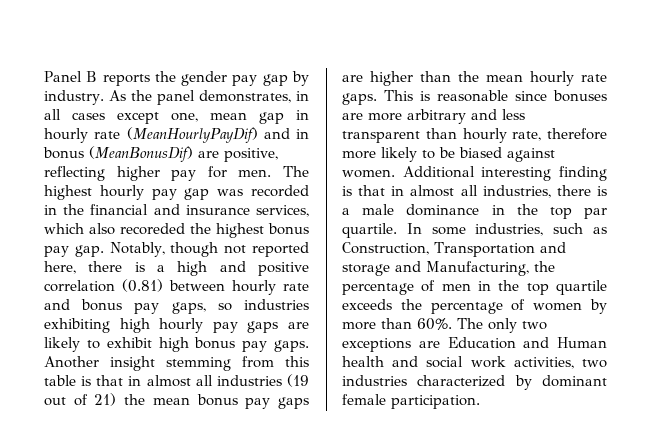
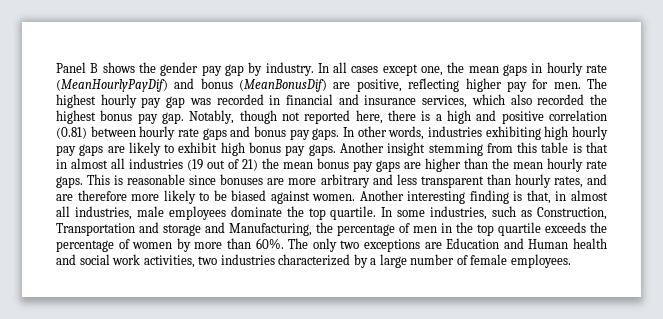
- Panel B reports the gender pay gap by industry.
+ Panel B shows the gender pay gap by industry.
- As the panel demonstrates, in all cases except one, mean gap in hourly rate (MeanHourlyPayDif) and in bonus (MeanBonusDif) are positive, reflecting higher pay for men.
+ In all cases except one, the mean gaps in hourly rate (MeanHourlyPayDif) and bonus (MeanBonusDif) are positive, reflecting higher pay for men.
- The highest hourly pay gap was recorded in the financial and insurance services, which also recoreded the highest bonus pay gap.
+ The highest hourly pay gap was recorded in financial and insurance services, which also recorded the highest bonus pay gap.
- Notably, though not reported here, there is a high and positive correlation (0.81) between hourly rate and bonus pay gaps, so industries exhibiting high hourly pay gaps are likely to exhibit high bonus pay gaps.
+ Notably, though not reported here, there is a high and positive correlation (0.81) between hourly rate gaps and bonus pay gaps. In other words, industries exhibiting high hourly pay gaps are likely to exhibit high bonus pay gaps.
- This is reasonable since bonuses are more arbitrary and less transparent than hourly rate, therefore more likely to be biased against women.
+ This is reasonable since bonuses are more arbitrary and less transparent than hourly rates, and are therefore more likely to be biased against women.
- Additional interesting finding is that in almost all industries, there is a male dominance in the top par quartile.
+ Another interesting finding is that, in almost all industries, male employees dominate the top quartile.
- The only two exceptions are Education and Human health and social work activities, two industries characterized by dominant female participation.
+ The only two exceptions are Education and Human health and social work activities, two industries characterized by a large number of female employees.

